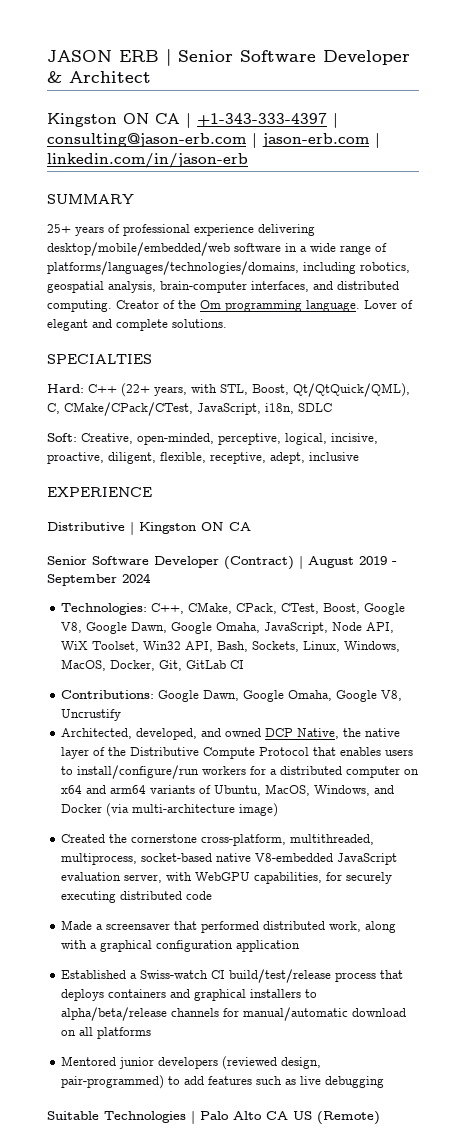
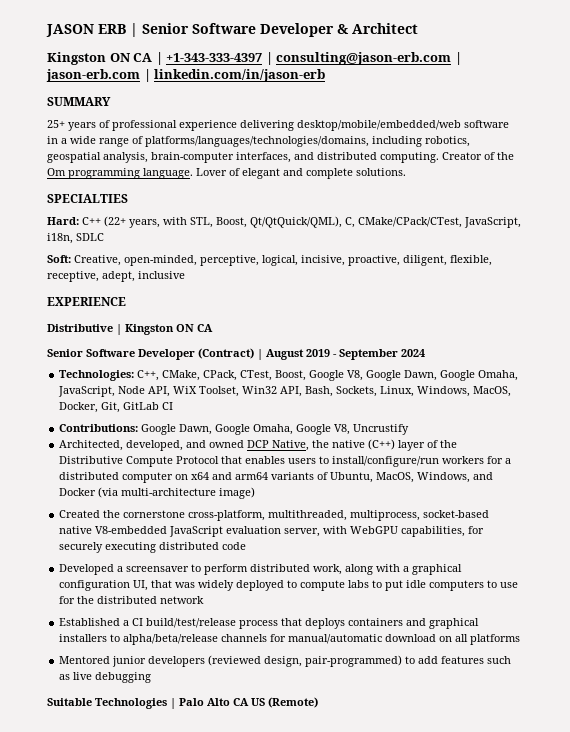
- Architected, developed, and owned DCP Native, the native layer of the Distributive Compute Protocol that enables users to install/configure/run workers for a distributed computer on x64 and arm64 variants of Ubuntu, MacOS, Windows, and Docker (via multi-architecture image)
+ Architected, developed, and owned DCP Native, the native (C++) layer of the Distributive Compute Protocol that enables users to install/configure/run workers for a distributed computer on x64 and arm64 variants of Ubuntu, MacOS, Windows, and Docker (via multi-architecture image)
- Made a screensaver that performed distributed work, along with a graphical configuration application
+ Developed a screensaver to perform distributed work, along with a graphical configuration UI, that was widely deployed to compute labs to put idle computers to use for the distributed network
- Established a Swiss-watch CI build/test/release process that deploys containers and graphical installers to alpha/beta/release channels for manual/automatic download on all platforms
+ Established a CI build/test/release process that deploys containers and graphical installers to alpha/beta/release channels for manual/automatic download on all platforms

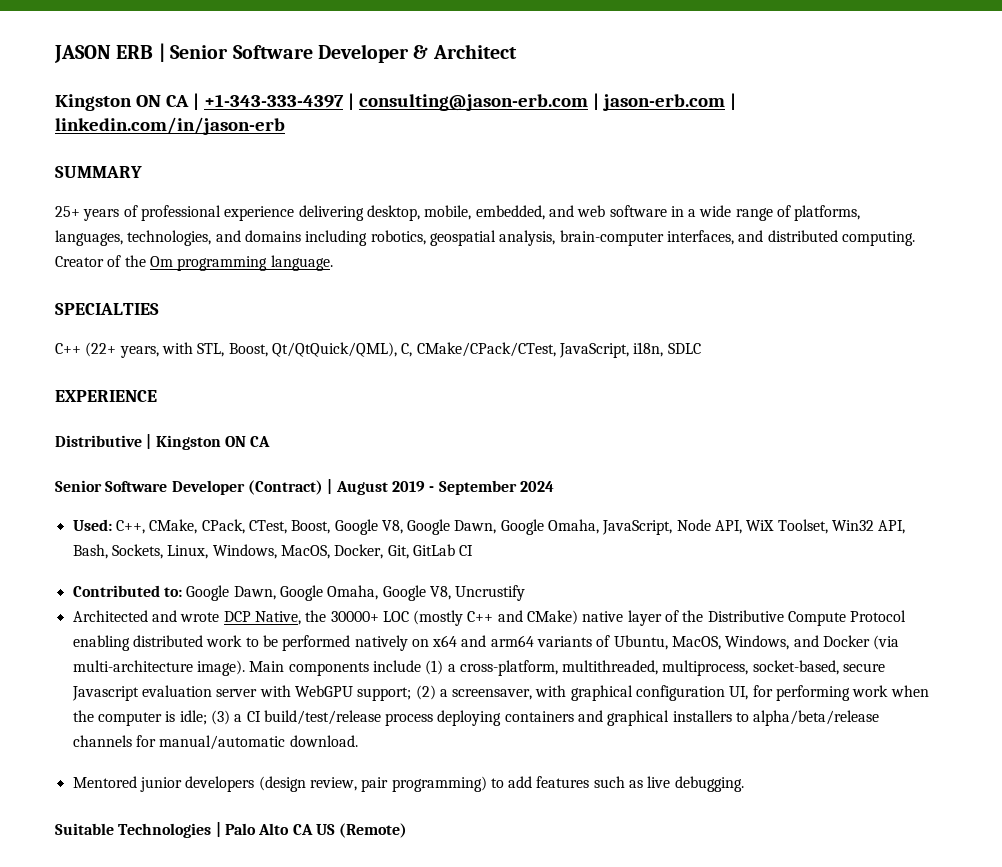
- 25+ years of professional experience delivering desktop/mobile/embedded/web software in a wide range of platforms/languages/technologies/domains, including robotics, geospatial analysis, brain-computer interfaces, and distributed computing.
+ 25+ years of professional experience delivering desktop, mobile, embedded, and web software in a wide range of platforms, languages, technologies, and domains including robotics, geospatial analysis, brain-computer interfaces, and distributed computing.
- Lover of elegant and complete solutions.
- Hard: C++ (22+ years, with STL, Boost, Qt/QtQuick/QML), C, CMake/CPack/CTest, JavaScript, i18n, SDLC
+ C++ (22+ years, with STL, Boost, Qt/QtQuick/QML), C, CMake/CPack/CTest, JavaScript, i18n, SDLC
- Soft: Creative, open-minded, perceptive, logical, incisive, proactive, diligent, flexible, receptive, adept, inclusive
- Technologies: C++, CMake, CPack, CTest, Boost, Google V8, Google Dawn, Google Omaha, JavaScript, Node API, WiX Toolset, Win32 API, Bash, Sockets, Linux, Windows, MacOS, Docker, Git, GitLab CI
+ Used: C++, CMake, CPack, CTest, Boost, Google V8, Google Dawn, Google Omaha, JavaScript, Node API, WiX Toolset, Win32 API, Bash, Sockets, Linux, Windows, MacOS, Docker, Git, GitLab CI
- Contributions: Google Dawn, Google Omaha, Google V8, Uncrustify
+ Contributed to: Google Dawn, Google Omaha, Google V8, Uncrustify
- Architected, developed, and owned DCP Native, the native (C++) layer of the Distributive Compute Protocol that enables users to install/configure/run workers for a distributed computer on x64 and arm64 variants of Ubuntu, MacOS, Windows, and Docker (via multi-architecture image)
- Created the cornerstone cross-platform, multithreaded, multiprocess, socket-based native V8-embedded JavaScript evaluation server, with WebGPU capabilities, for securely executing distributed code
- Developed a screensaver to perform distributed work, along with a graphical configuration UI, that was widely deployed to compute labs to put idle computers to use for the distributed network
- Established a CI build/test/release process that deploys containers and graphical installers to alpha/beta/release channels for manual/automatic download on all platforms
+ Architected and wrote DCP Native, the 30000+ LOC (mostly C++ and CMake) native layer of the Distributive Compute Protocol enabling distributed work to be performed natively on x64 and arm64 variants of Ubuntu, MacOS, Windows, and Docker (via multi-architecture image). Main components include (1) a cross-platform, multithreaded, multiprocess, socket-based, secure Javascript evaluation server with WebGPU support; (2) a screensaver, with graphical configuration UI, for performing work when the computer is idle; (3) a CI build/test/release process deploying containers and graphical installers to alpha/beta/release channels for manual/automatic download.
- Mentored junior developers (reviewed design, pair-programmed) to add features such as live debugging
+ Mentored junior developers (design review, pair programming) to add features such as live debugging.

